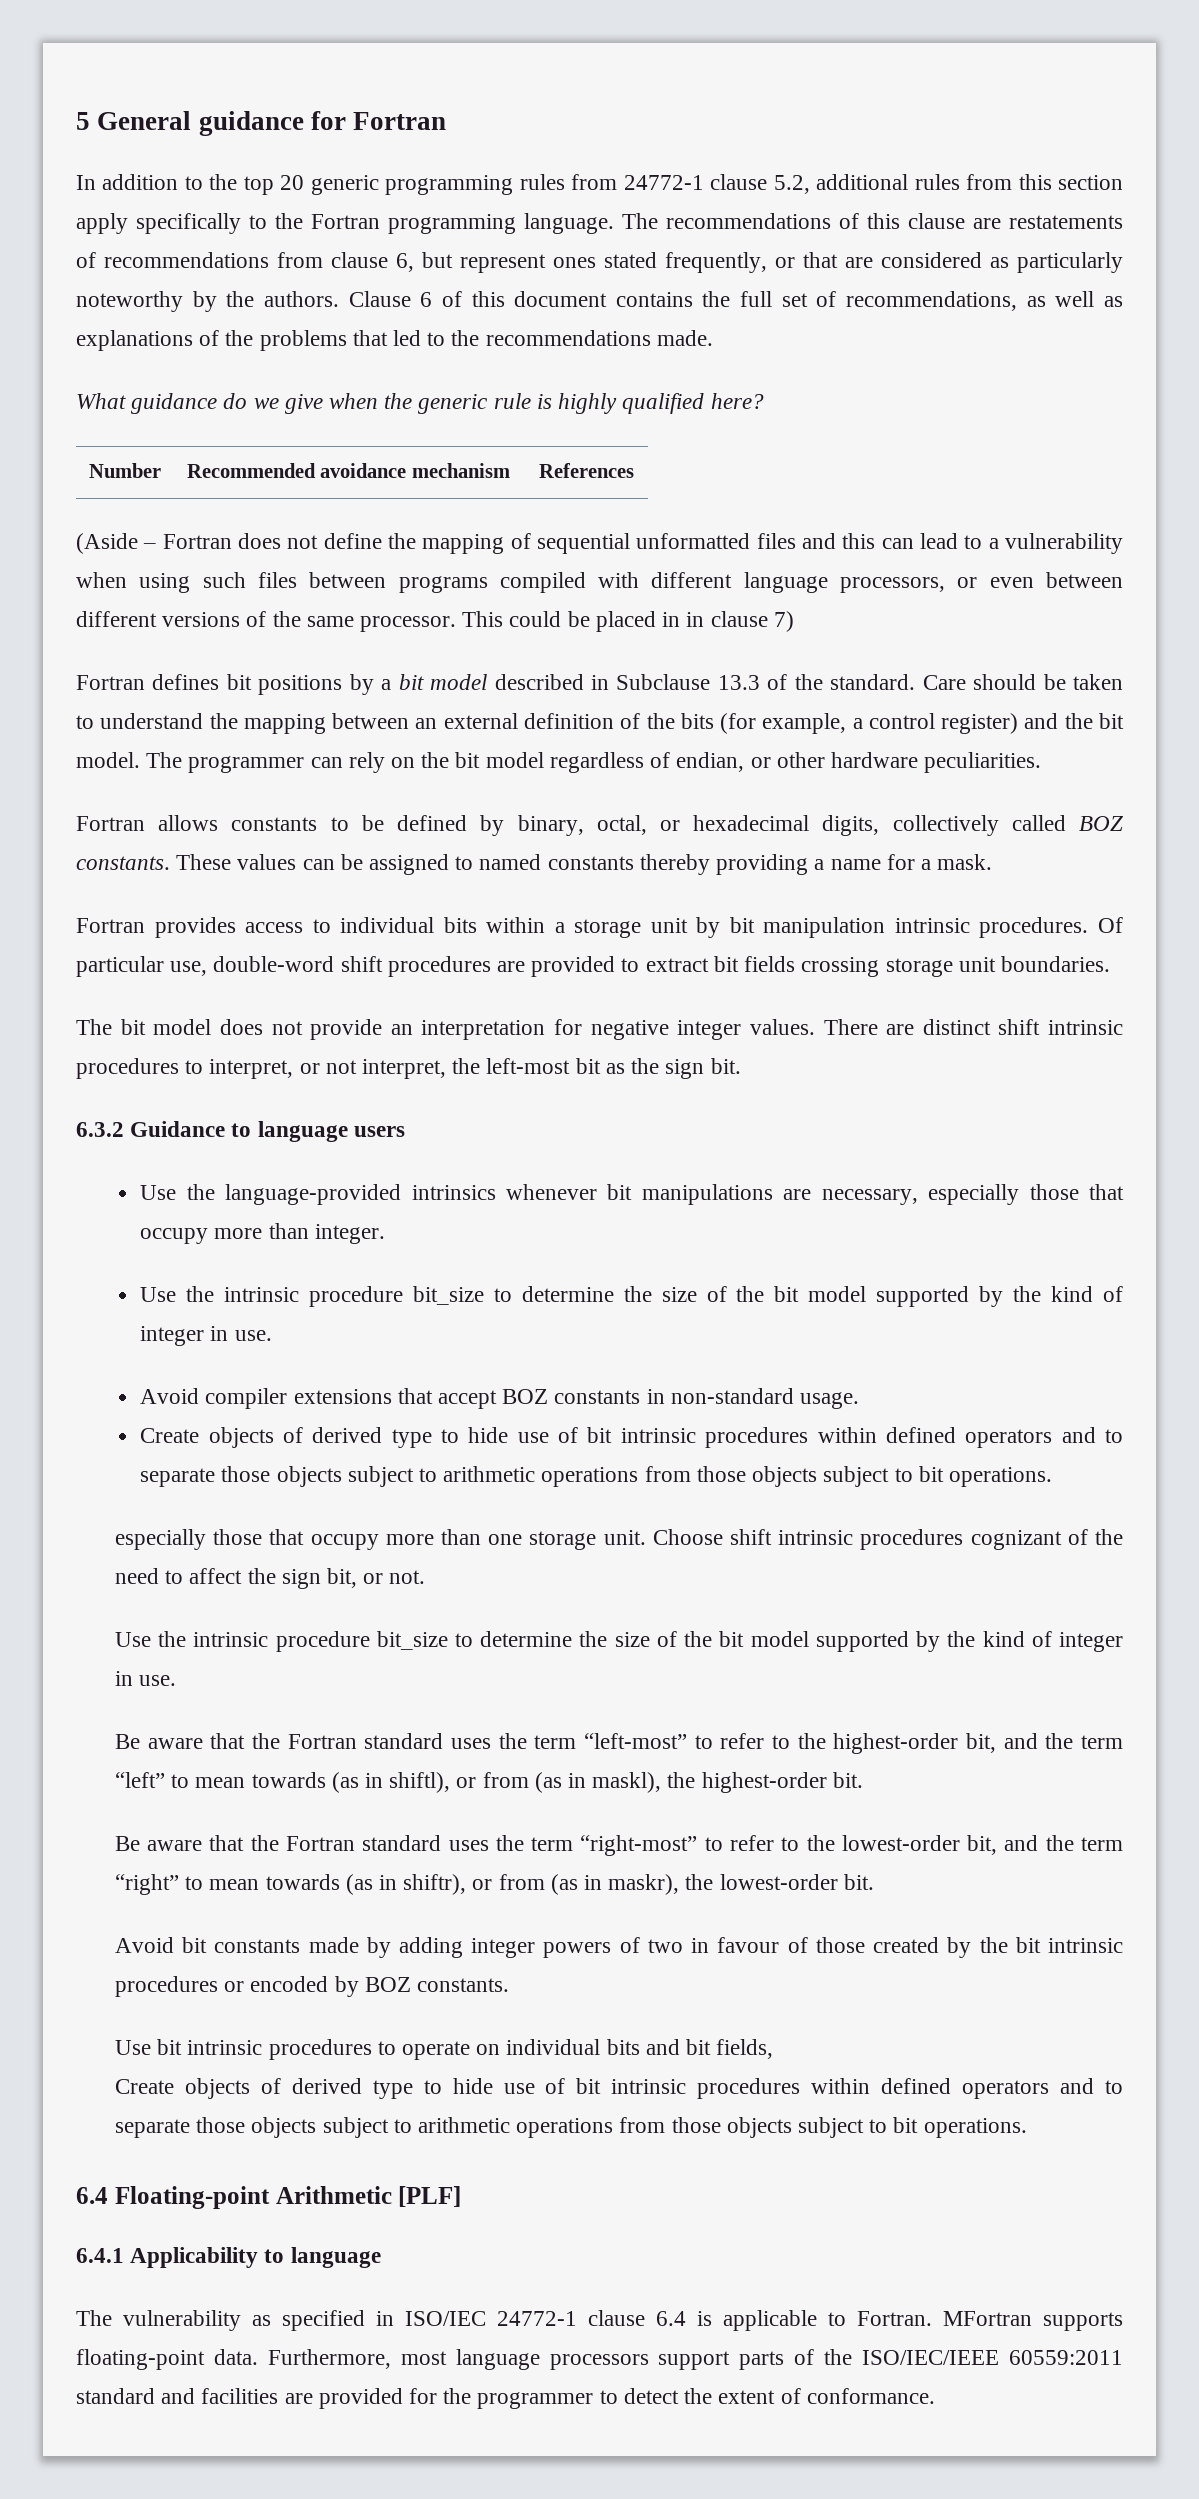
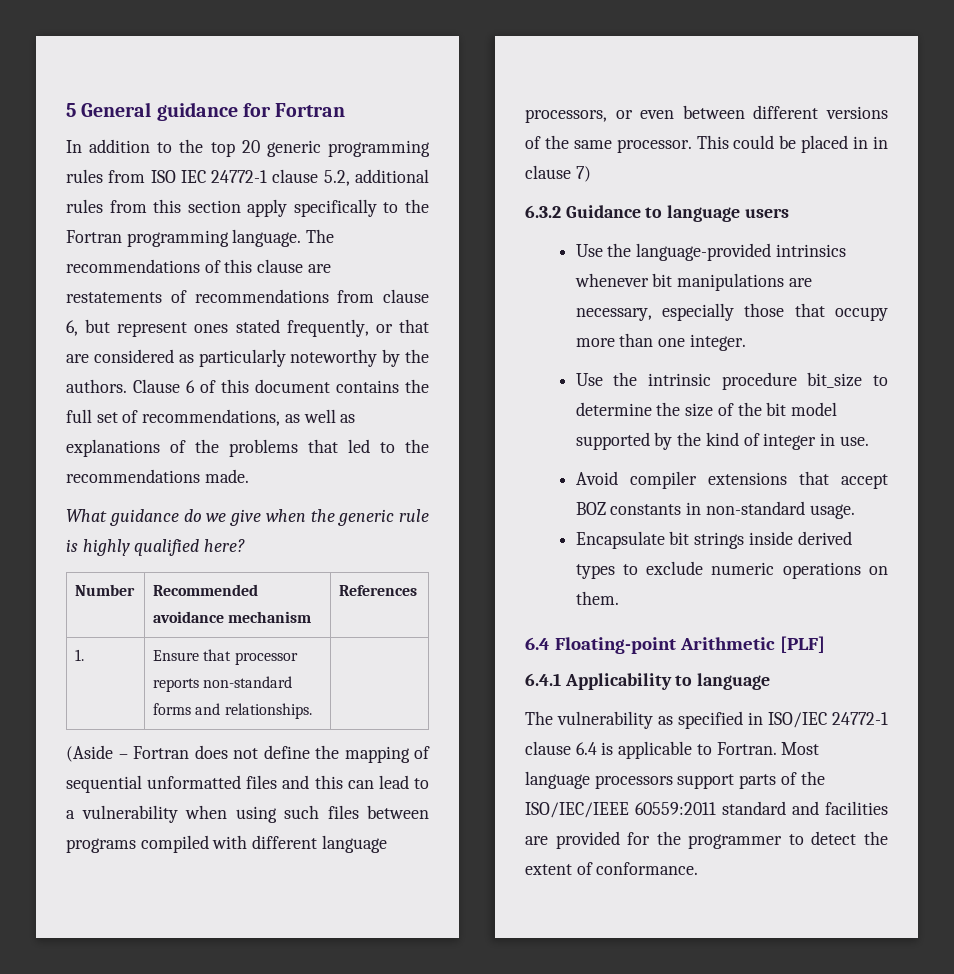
- In addition to the top 20 generic programming rules from 24772-1 clause 5.2, additional rules from this section apply specifically to the Fortran programming language.
+ In addition to the top 20 generic programming rules from ISO IEC 24772-1 clause 5.2, additional rules from this section apply specifically to the Fortran programming language.
+ 1. | Ensure that processor reports non-standard forms and relationships. |
- Fortran defines bit positions by a bit model described in Subclause 13.3 of the standard. Care should be taken to understand the mapping between an external definition of the bits (for example, a control register) and the bit model. The programmer can rely on the bit model regardless of endian, or other hardware peculiarities.
- Fortran allows constants to be defined by binary, octal, or hexadecimal digits, collectively called BOZ constants. These values can be assigned to named constants thereby providing a name for a mask.
- Fortran provides access to individual bits within a storage unit by bit manipulation intrinsic procedures. Of particular use, double-word shift procedures are provided to extract bit fields crossing storage unit boundaries.
- The bit model does not provide an interpretation for negative integer values. There are distinct shift intrinsic procedures to interpret, or not interpret, the left-most bit as the sign bit.
- Use the language-provided intrinsics whenever bit manipulations are necessary, especially those that occupy more than integer.
+ Use the language-provided intrinsics whenever bit manipulations are necessary, especially those that occupy more than one integer.
  Avoid compiler extensions that accept BOZ constants in non-standard usage.
- Create objects of derived type to hide use of bit intrinsic procedures within defined operators and to separate those objects subject to arithmetic operations from those objects subject to bit operations.
- especially those that occupy more than one storage unit. Choose shift intrinsic procedures cognizant of the need to affect the sign bit, or not.
- Use the intrinsic procedure bit_size to determine the size of the bit model supported by the kind of integer in use.
- Be aware that the Fortran standard uses the term “left-most” to refer to the highest-order bit, and the term “left” to mean towards (as in shiftl), or from (as in maskl), the highest-order bit.
- Be aware that the Fortran standard uses the term “right-most” to refer to the lowest-order bit, and the term “right” to mean towards (as in shiftr), or from (as in maskr), the lowest-order bit.
- Avoid bit constants made by adding integer powers of two in favour of those created by the bit intrinsic procedures or encoded by BOZ constants.
- Use bit intrinsic procedures to operate on individual bits and bit fields,
- Create objects of derived type to hide use of bit intrinsic procedures within defined operators and to separate those objects subject to arithmetic operations from those objects subject to bit operations.
+ Encapsulate bit strings inside derived types to exclude numeric operations on them.
- MFortran supports floating-point data. Furthermore, most language processors support parts of the ISO/IEC/IEEE 60559:2011 standard and facilities are provided for the programmer to detect the extent of conformance.
+ Most language processors support parts of the ISO/IEC/IEEE 60559:2011 standard and facilities are provided for the programmer to detect the extent of conformance.

